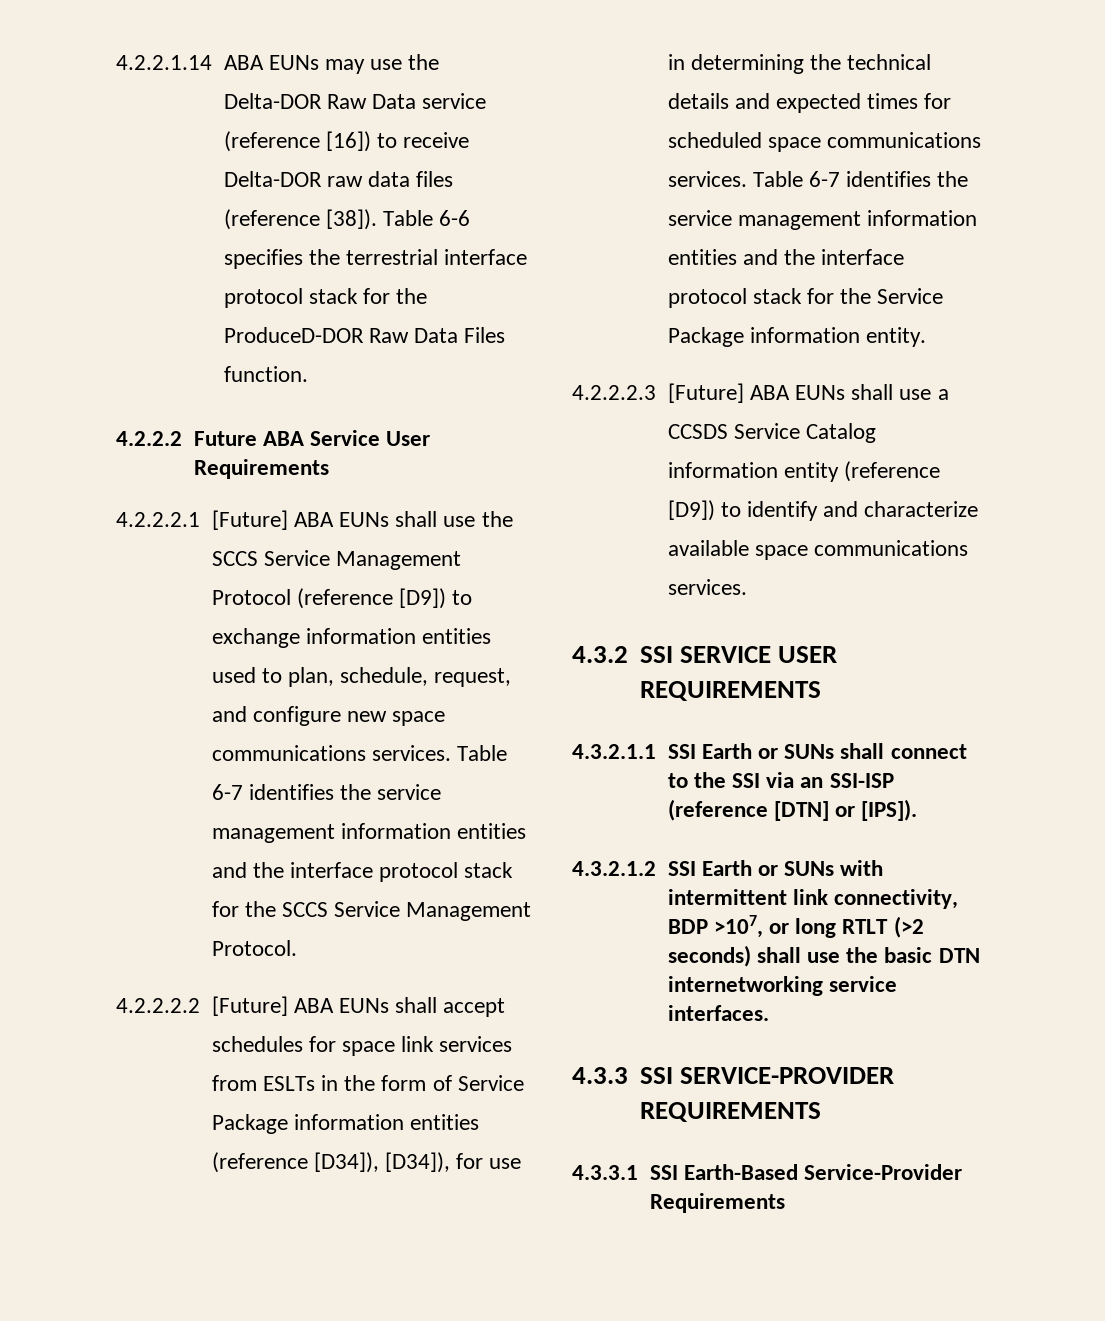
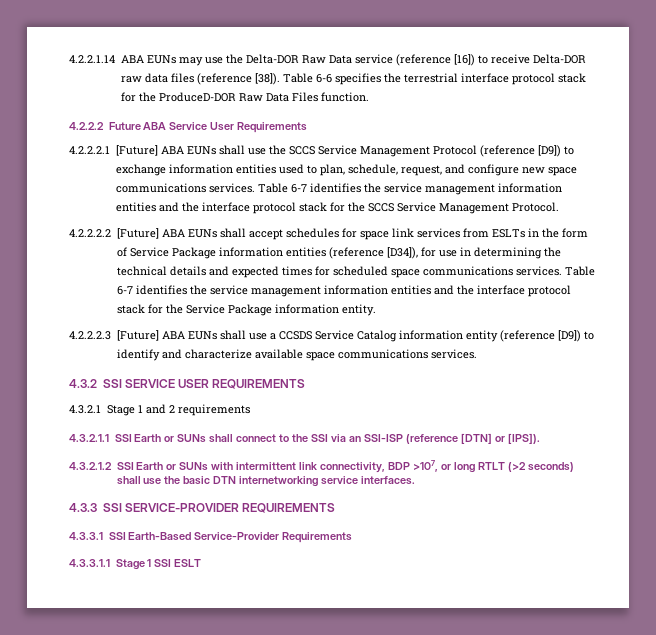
- 4.2.2.2.2 [Future] ABA EUNs shall accept schedules for space link services from ESLTs in the form of Service Package information entities (reference [D34]), [D34]), for use in determining the technical details and expected times for scheduled space communications services.
+ 4.2.2.2.2 [Future] ABA EUNs shall accept schedules for space link services from ESLTs in the form of Service Package information entities (reference [D34]), for use in determining the technical details and expected times for scheduled space communications services.
+ 4.3.2.1 Stage 1 and 2 requirements
+ 4.3.3.1.1 Stage 1 SSI ESLT

